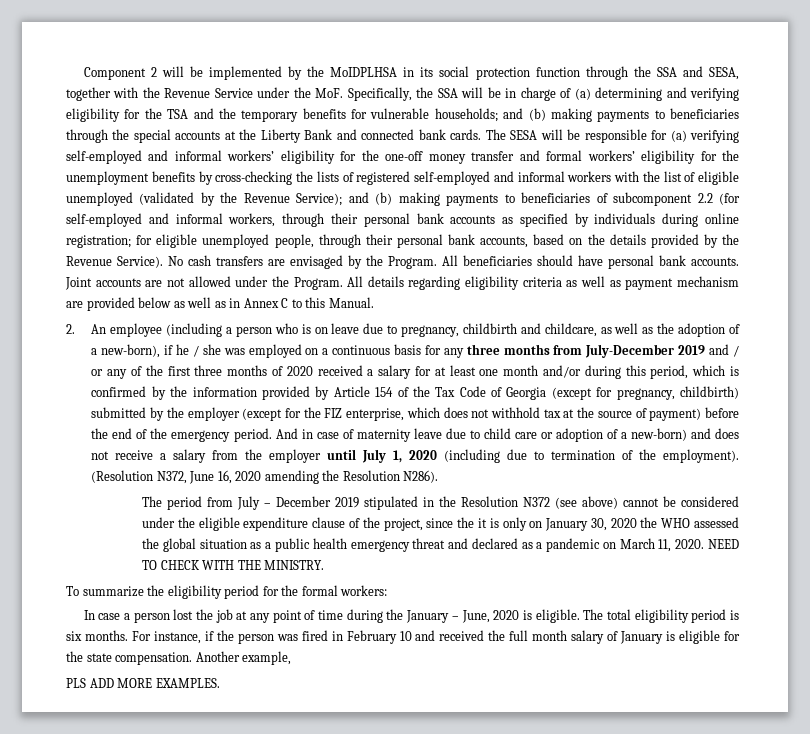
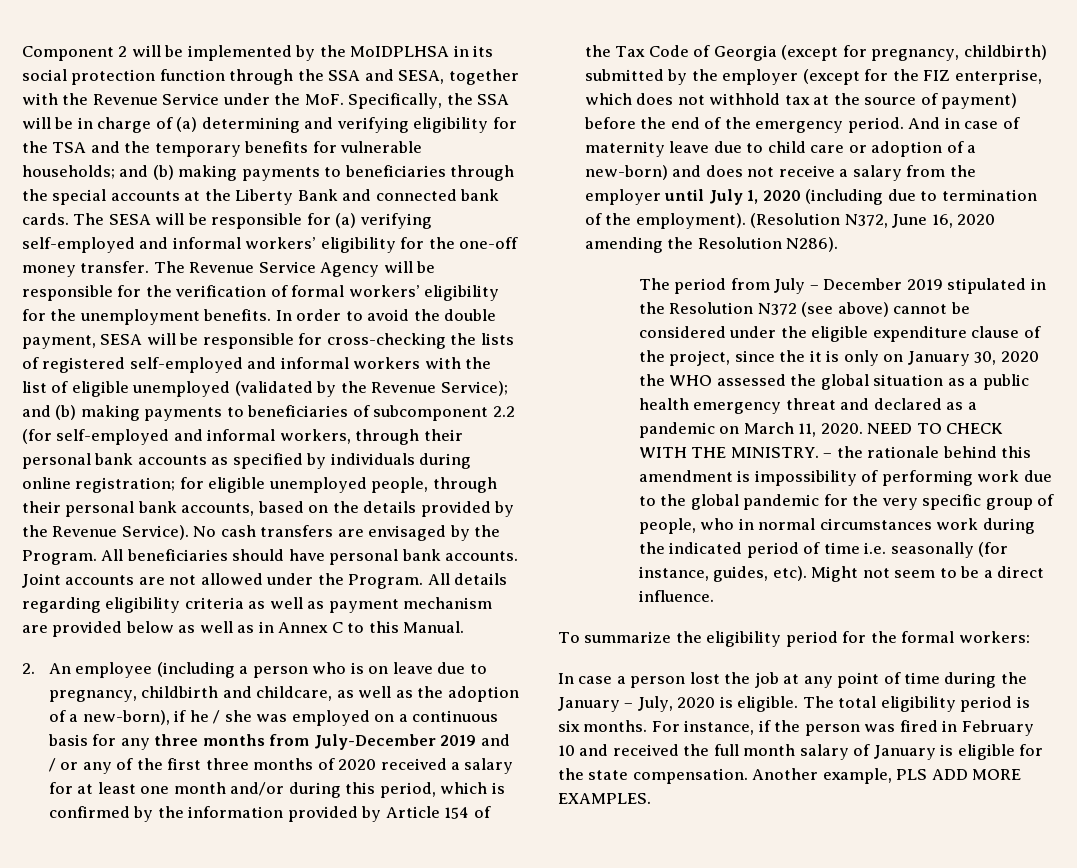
- The SESA will be responsible for (a) verifying self-employed and informal workers’ eligibility for the one-off money transfer and formal workers’ eligibility for the unemployment benefits by cross-checking the lists of registered self-employed and informal workers with the list of eligible unemployed (validated by the Revenue Service);
+ The SESA will be responsible for (a) verifying self-employed and informal workers’ eligibility for the one-off money transfer. The Revenue Service Agency will be responsible for the verification of formal workers’ eligibility for the unemployment benefits. In order to avoid the double payment, SESA will be responsible for cross-checking the lists of registered self-employed and informal workers with the list of eligible unemployed (validated by the Revenue Service);
+ – the rationale behind this amendment is impossibility of performing work due to the global pandemic for the very specific group of people, who in normal circumstances work during the indicated period of time i.e. seasonally (for instance, guides, etc). Might not seem to be a direct influence.
- In case a person lost the job at any point of time during the January – June, 2020 is eligible.
+ In case a person lost the job at any point of time during the January – July, 2020 is eligible.
- Another example,
- PLS ADD MORE EXAMPLES.
+ Another example, PLS ADD MORE EXAMPLES.

